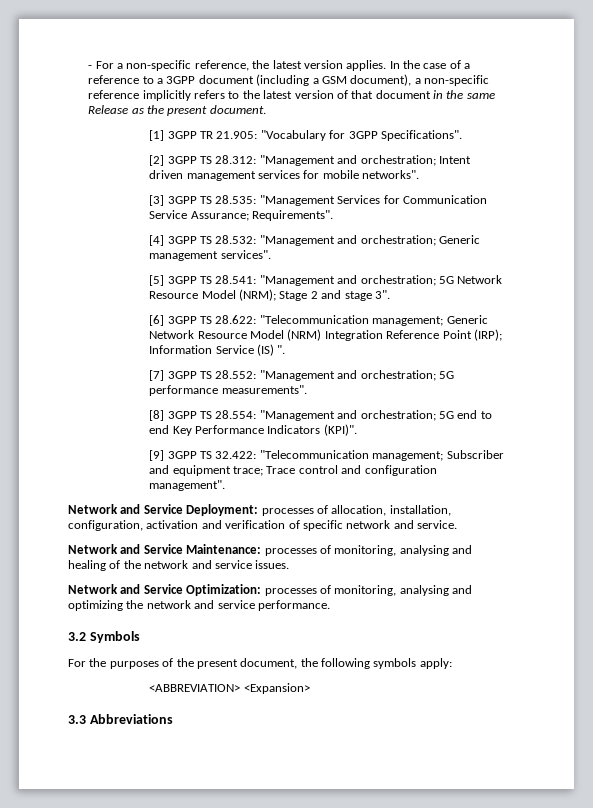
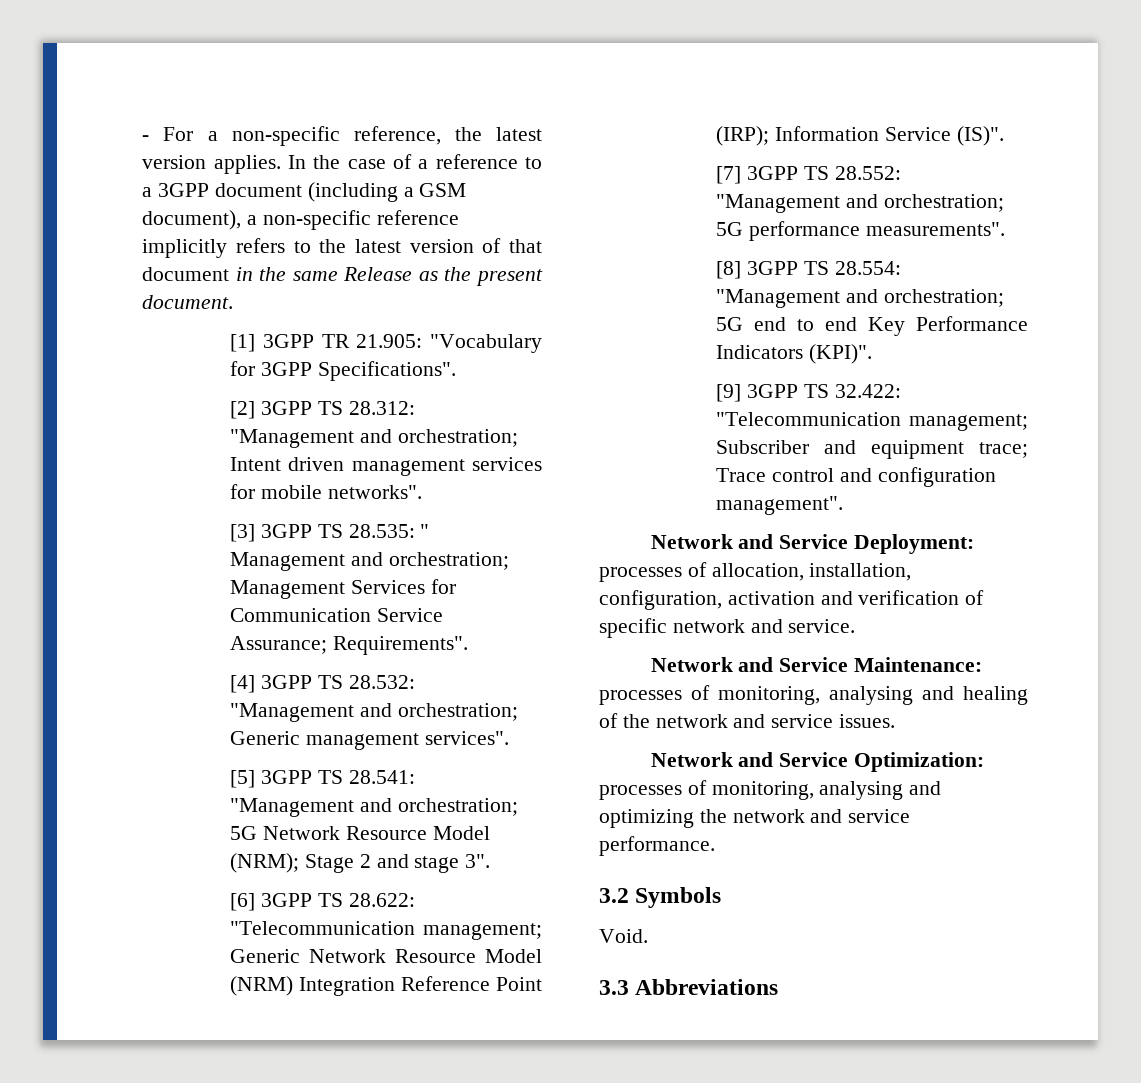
- [3] 3GPP TS 28.535: "Management Services for Communication Service Assurance; Requirements".
+ [3] 3GPP TS 28.535: " Management and orchestration; Management Services for Communication Service Assurance; Requirements".
- [6] 3GPP TS 28.622: "Telecommunication management; Generic Network Resource Model (NRM) Integration Reference Point (IRP); Information Service (IS) ".
+ [6] 3GPP TS 28.622: "Telecommunication management; Generic Network Resource Model (NRM) Integration Reference Point (IRP); Information Service (IS)".
- For the purposes of the present document, the following symbols apply:
- <ABBREVIATION> <Expansion>
+ Void.

